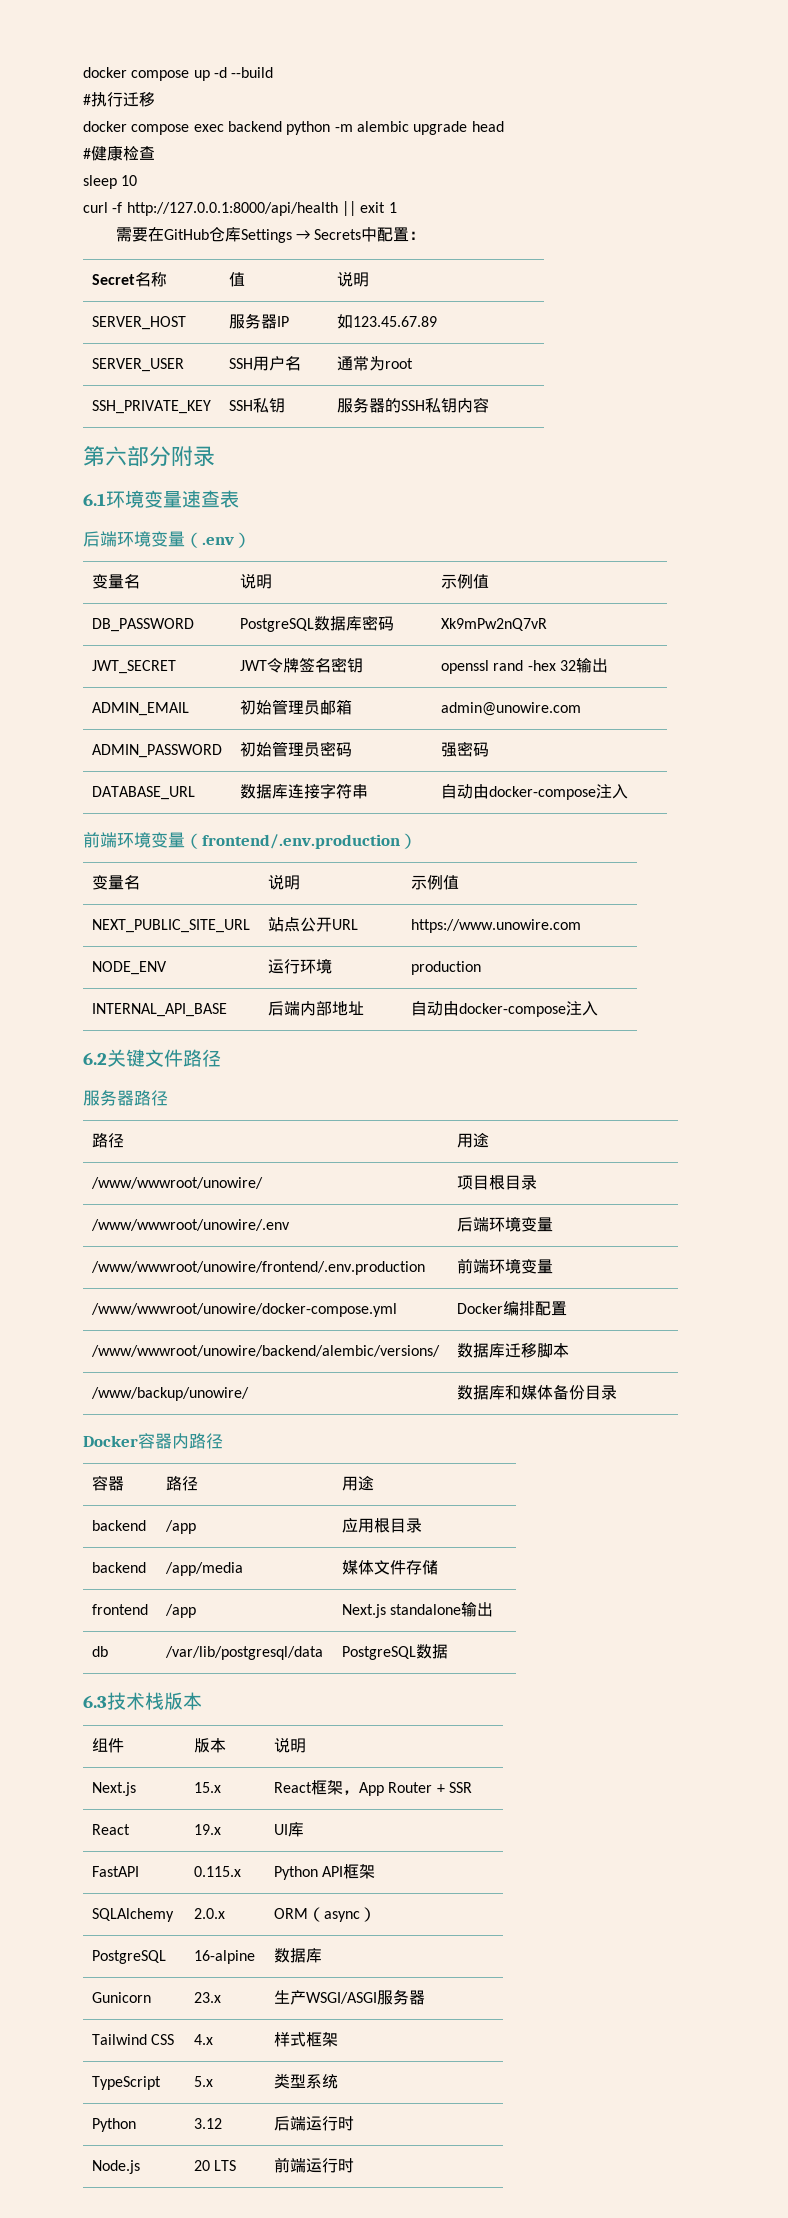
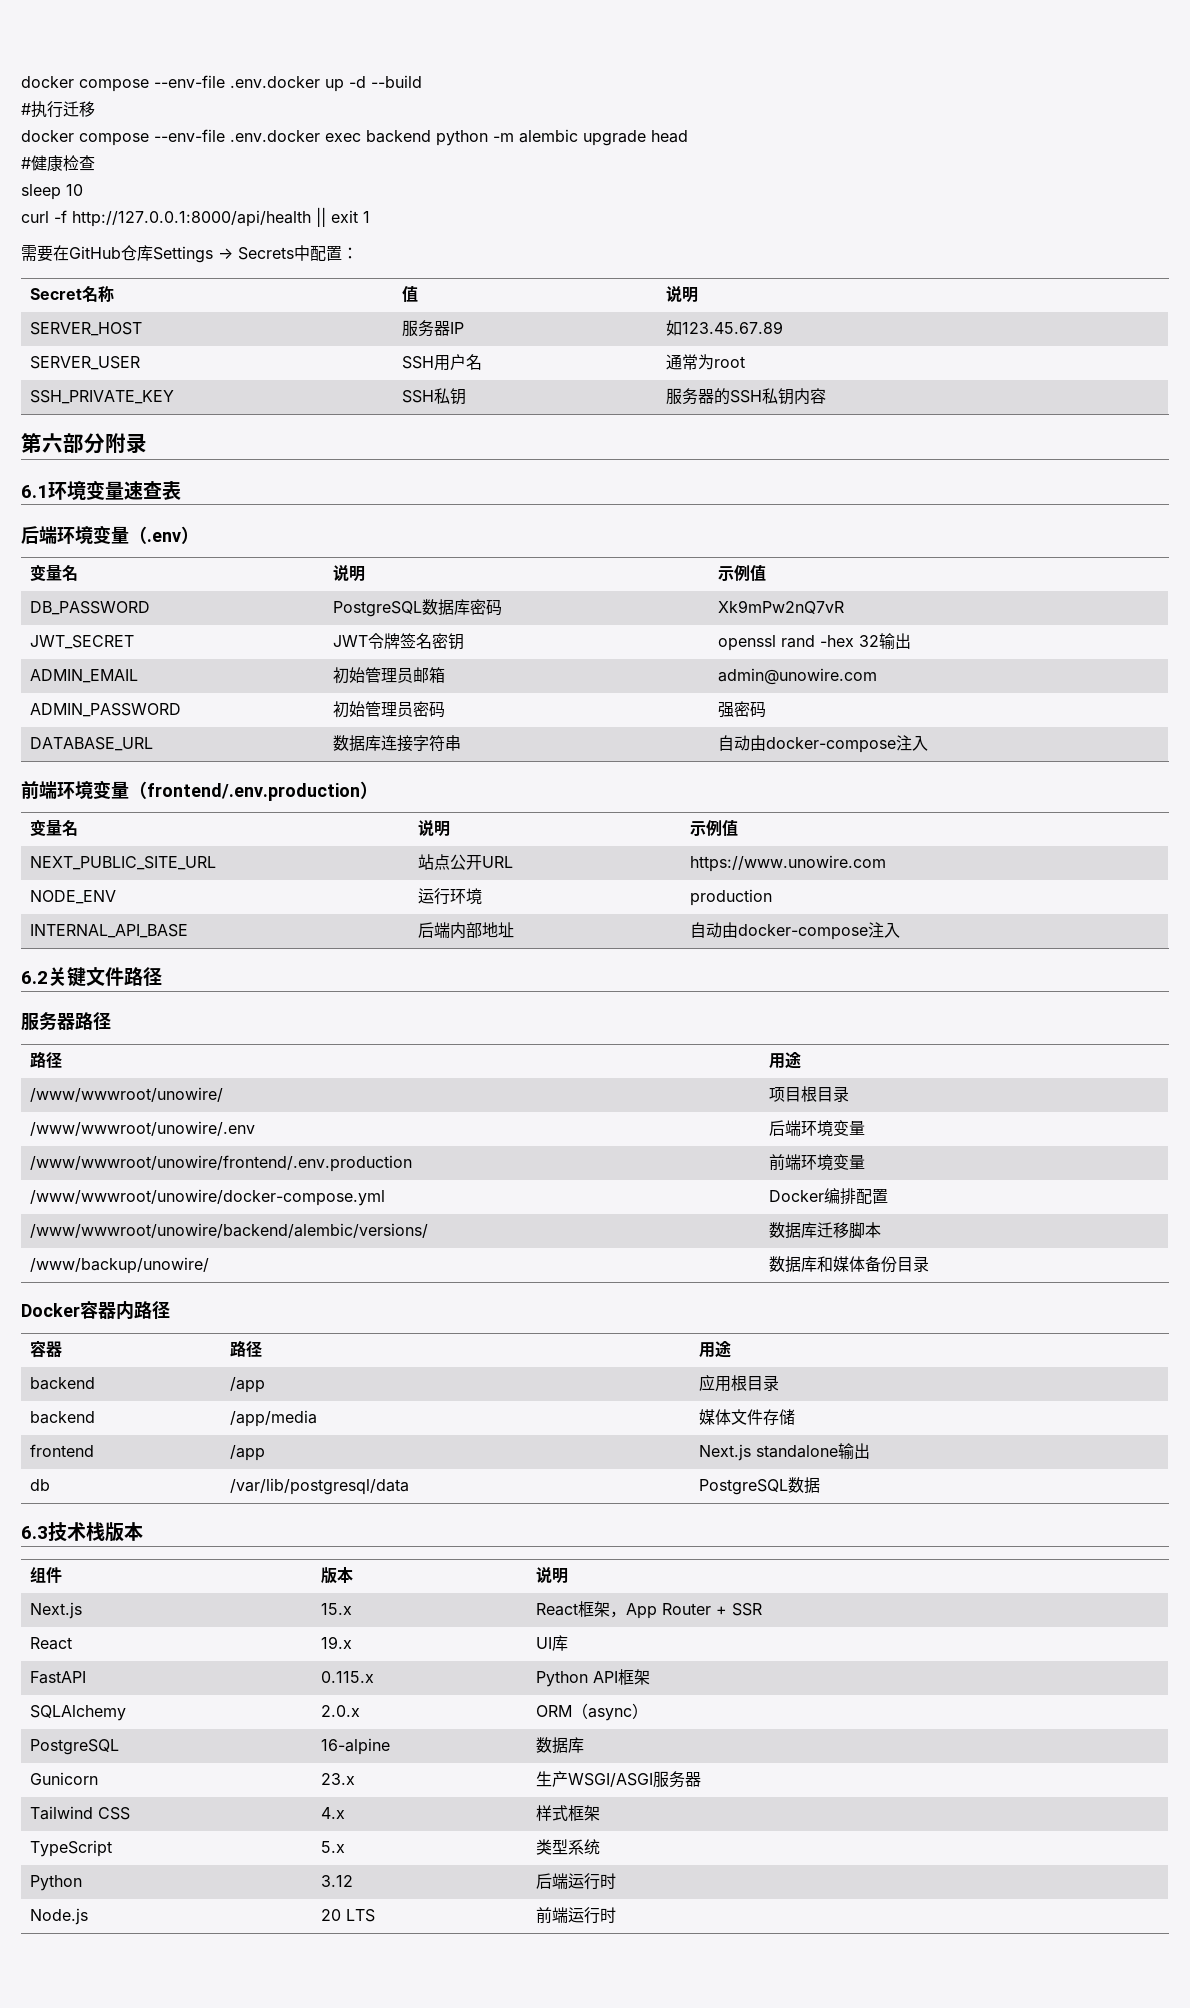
- docker compose up -d --build
+ docker compose --env-file .env.docker up -d --build
- docker compose exec backend python -m alembic upgrade head
+ docker compose --env-file .env.docker exec backend python -m alembic upgrade head

